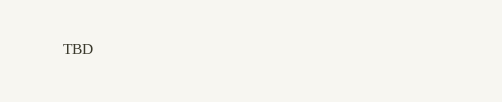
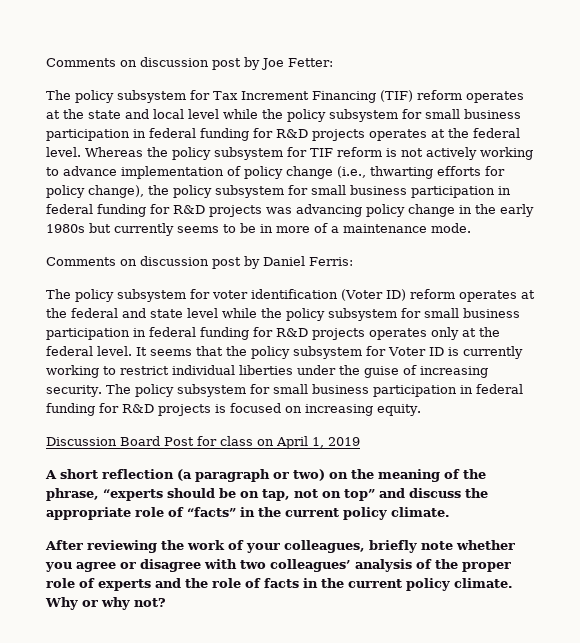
- TBD
+ Comments on discussion post by Joe Fetter:
+ The policy subsystem for Tax Increment Financing (TIF) reform operates at the state and local level while the policy subsystem for small business participation in federal funding for R&D projects operates at the federal level. Whereas the policy subsystem for TIF reform is not actively working to advance implementation of policy change (i.e., thwarting efforts for policy change), the policy subsystem for small business participation in federal funding for R&D projects was advancing policy change in the early 1980s but currently seems to be in more of a maintenance mode.
+ Comments on discussion post by Daniel Ferris:
+ The policy subsystem for voter identification (Voter ID) reform operates at the federal and state level while the policy subsystem for small business participation in federal funding for R&D projects operates only at the federal level. It seems that the policy subsystem for Voter ID is currently working to restrict individual liberties under the guise of increasing security. The policy subsystem for small business participation in federal funding for R&D projects is focused on increasing equity.
+ Discussion Board Post for class on April 1, 2019
+ A short reflection (a paragraph or two) on the meaning of the phrase, “experts should be on tap, not on top” and discuss the appropriate role of “facts” in the current policy climate.
+ After reviewing the work of your colleagues, briefly note whether you agree or disagree with two colleagues’ analysis of the proper role of experts and the role of facts in the current policy climate. Why or why not?

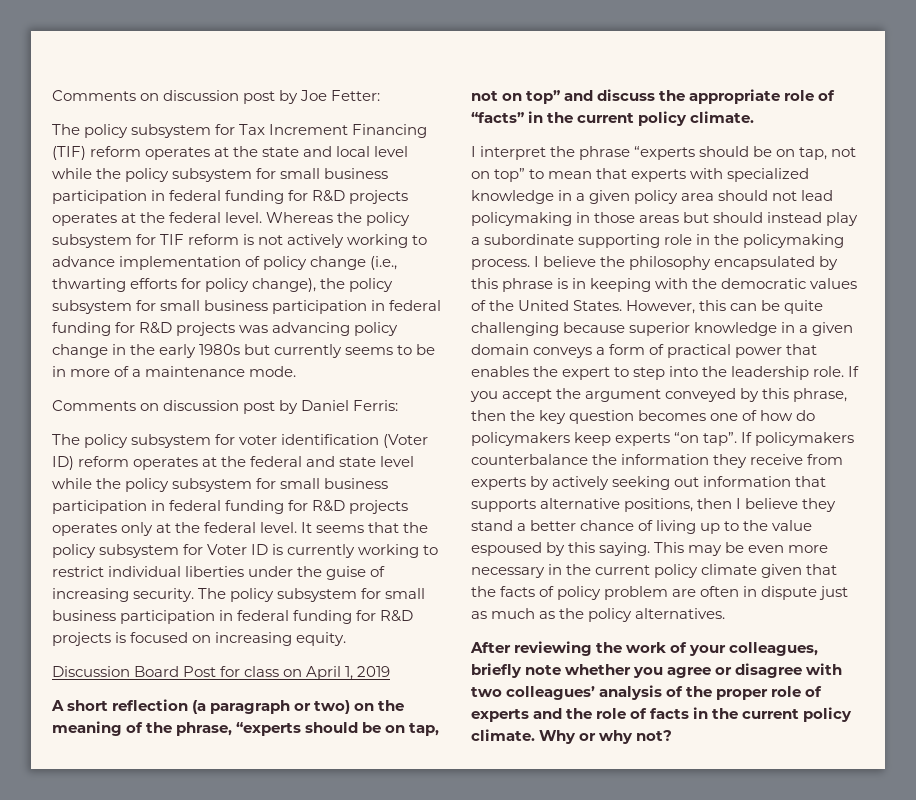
+ I interpret the phrase “experts should be on tap, not on top” to mean that experts with specialized knowledge in a given policy area should not lead policymaking in those areas but should instead play a subordinate supporting role in the policymaking process. I believe the philosophy encapsulated by this phrase is in keeping with the democratic values of the United States. However, this can be quite challenging because superior knowledge in a given domain conveys a form of practical power that enables the expert to step into the leadership role. If you accept the argument conveyed by this phrase, then the key question becomes one of how do policymakers keep experts “on tap”. If policymakers counterbalance the information they receive from experts by actively seeking out information that supports alternative positions, then I believe they stand a better chance of living up to the value espoused by this saying. This may be even more necessary in the current policy climate given that the facts of policy problem are often in dispute just as much as the policy alternatives.

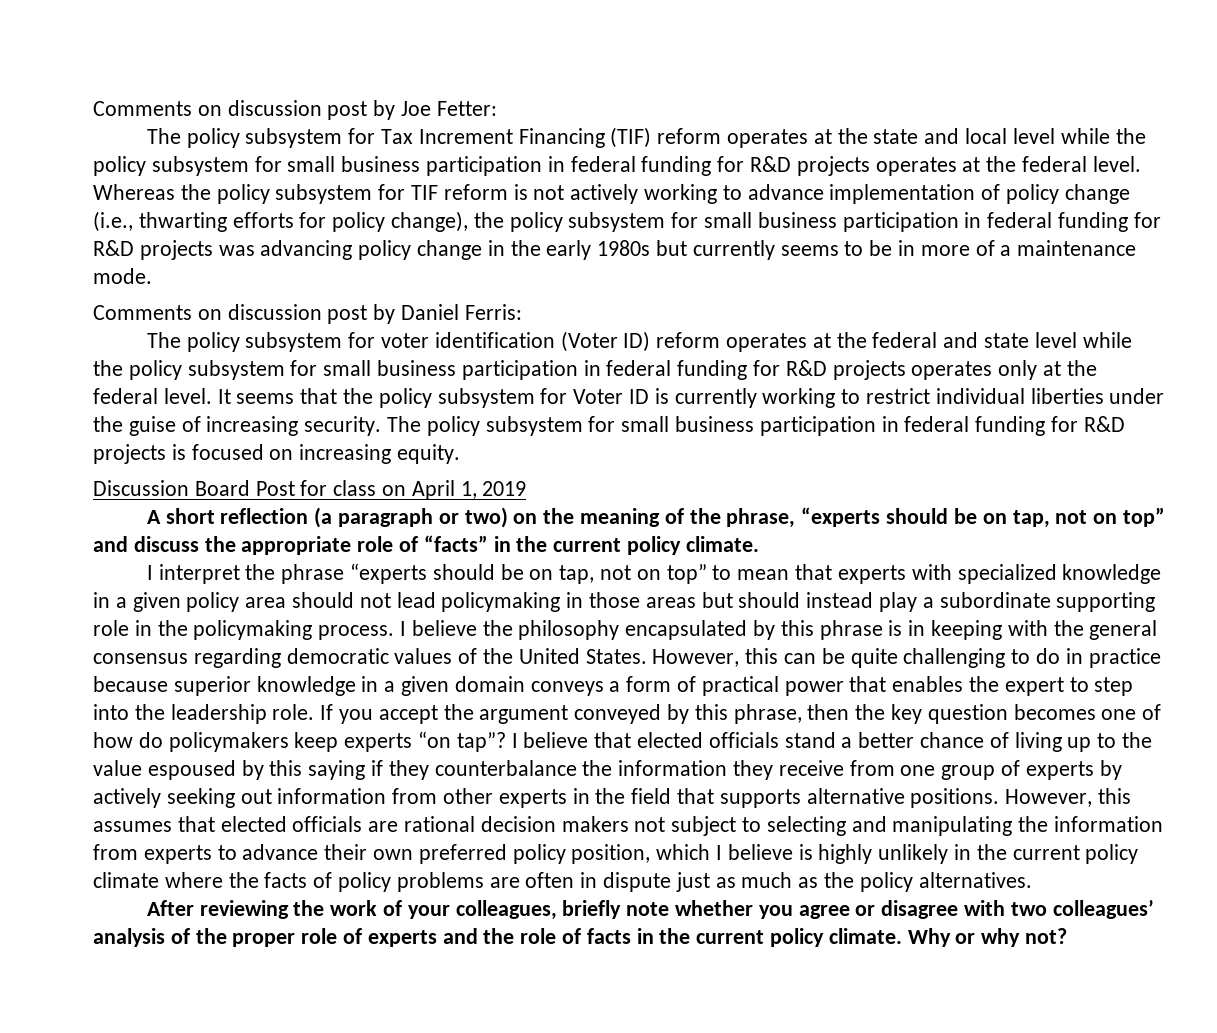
- I believe the philosophy encapsulated by this phrase is in keeping with the democratic values of the United States.
+ I believe the philosophy encapsulated by this phrase is in keeping with the general consensus regarding democratic values of the United States.
- However, this can be quite challenging because superior knowledge in a given domain conveys a form of practical power that enables the expert to step into the leadership role.
+ However, this can be quite challenging to do in practice because superior knowledge in a given domain conveys a form of practical power that enables the expert to step into the leadership role.
- If you accept the argument conveyed by this phrase, then the key question becomes one of how do policymakers keep experts “on tap”. If policymakers counterbalance the information they receive from experts by actively seeking out information that supports alternative positions, then I believe they stand a better chance of living up to the value espoused by this saying. This may be even more necessary in the current policy climate given that the facts of policy problem are often in dispute just as much as the policy alternatives.
+ If you accept the argument conveyed by this phrase, then the key question becomes one of how do policymakers keep experts “on tap”? I believe that elected officials stand a better chance of living up to the value espoused by this saying if they counterbalance the information they receive from one group of experts by actively seeking out information from other experts in the field that supports alternative positions. However, this assumes that elected officials are rational decision makers not subject to selecting and manipulating the information from experts to advance their own preferred policy position, which I believe is highly unlikely in the current policy climate where the facts of policy problems are often in dispute just as much as the policy alternatives.

